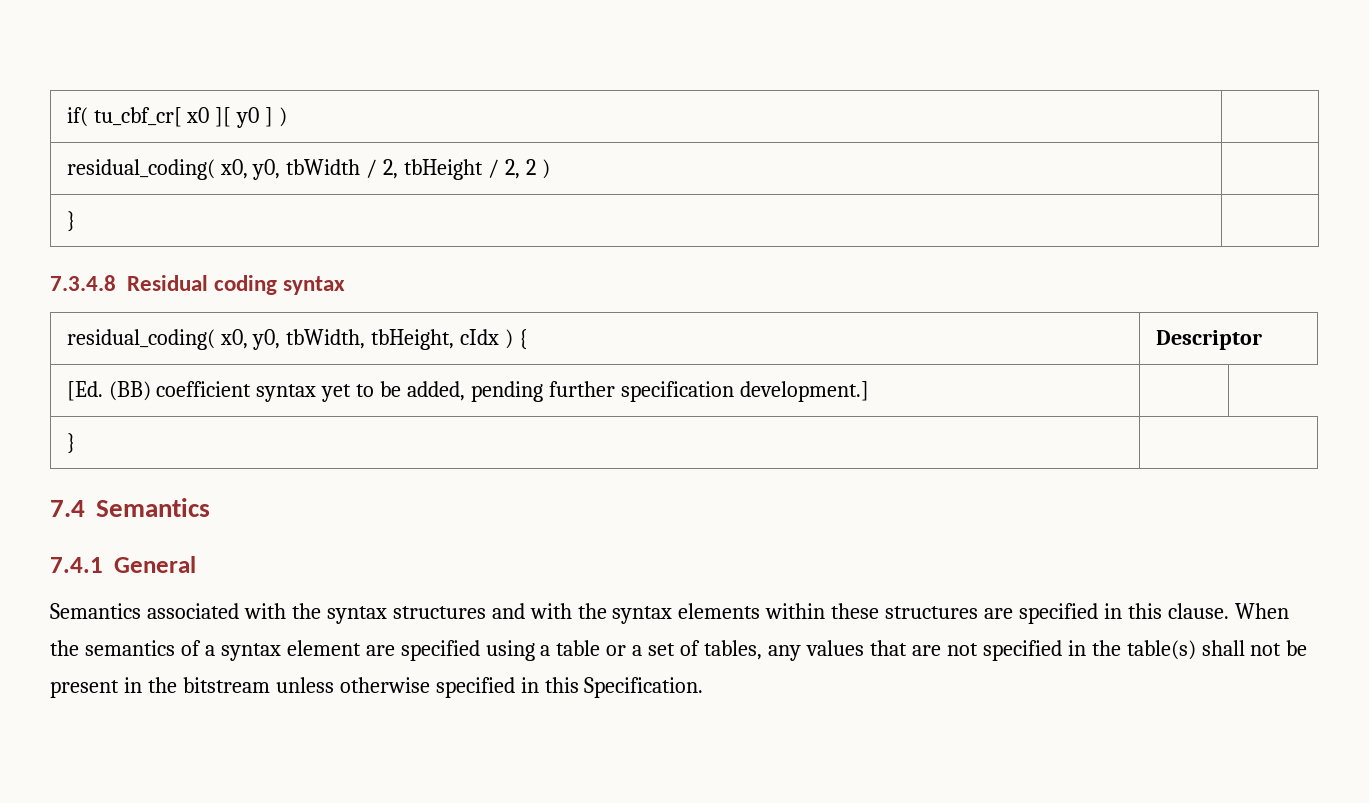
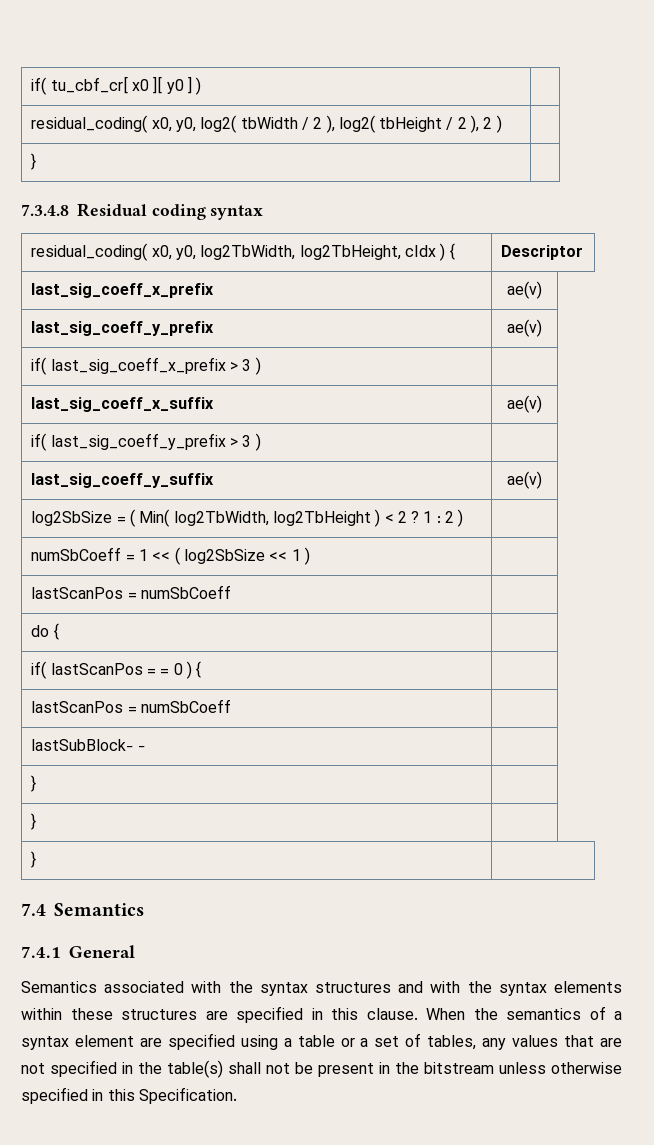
- residual_coding( x0, y0, tbWidth / 2, tbHeight / 2, 2 ) |
+ residual_coding( x0, y0, log2( tbWidth / 2 ), log2( tbHeight / 2 ), 2 ) |
- residual_coding( x0, y0, tbWidth, tbHeight, cIdx ) { | Descriptor
+ residual_coding( x0, y0, log2TbWidth, log2TbHeight, cIdx ) { | Descriptor
- [Ed. (BB) coefficient syntax yet to be added, pending further specification development.] |
+ last_sig_coeff_x_prefix | ae(v)
+ last_sig_coeff_y_prefix | ae(v)
+ if( last_sig_coeff_x_prefix > 3 ) |
+ last_sig_coeff_x_suffix | ae(v)
+ if( last_sig_coeff_y_prefix > 3 ) |
+ last_sig_coeff_y_suffix | ae(v)
+ log2SbSize = ( Min( log2TbWidth, log2TbHeight ) < 2 ? 1 : 2 ) |
+ numSbCoeff = 1 << ( log2SbSize << 1 ) |
+ lastScanPos = numSbCoeff |
+ do { |
+ if( lastScanPos = = 0 ) { |
+ lastScanPos = numSbCoeff |
+ lastSubBlock− − |
+ } |
+ } |

